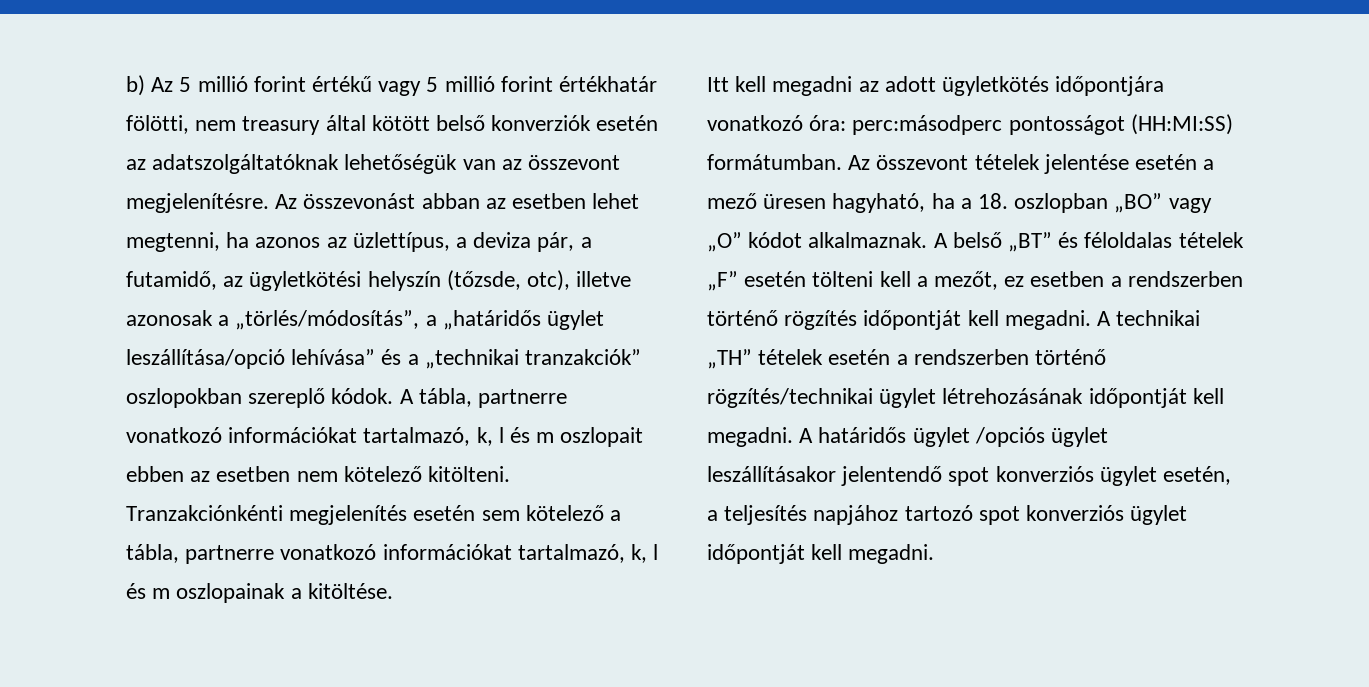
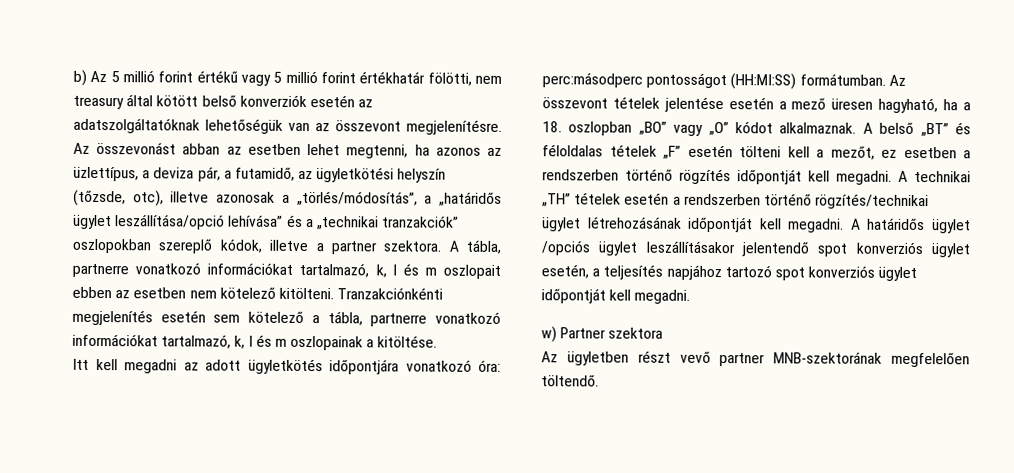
- Az összevonást abban az esetben lehet megtenni, ha azonos az üzlettípus, a deviza pár, a futamidő, az ügyletkötési helyszín (tőzsde, otc), illetve azonosak a „törlés/módosítás”, a „határidős ügylet leszállítása/opció lehívása” és a „technikai tranzakciók” oszlopokban szereplő kódok.
+ Az összevonást abban az esetben lehet megtenni, ha azonos az üzlettípus, a deviza pár, a futamidő, az ügyletkötési helyszín (tőzsde, otc), illetve azonosak a „törlés/módosítás”, a „határidős ügylet leszállítása/opció lehívása” és a „technikai tranzakciók” oszlopokban szereplő kódok, illetve a partner szektora.
+ w) Partner szektora
+ Az ügyletben részt vevő partner MNB-szektorának megfelelően töltendő.

